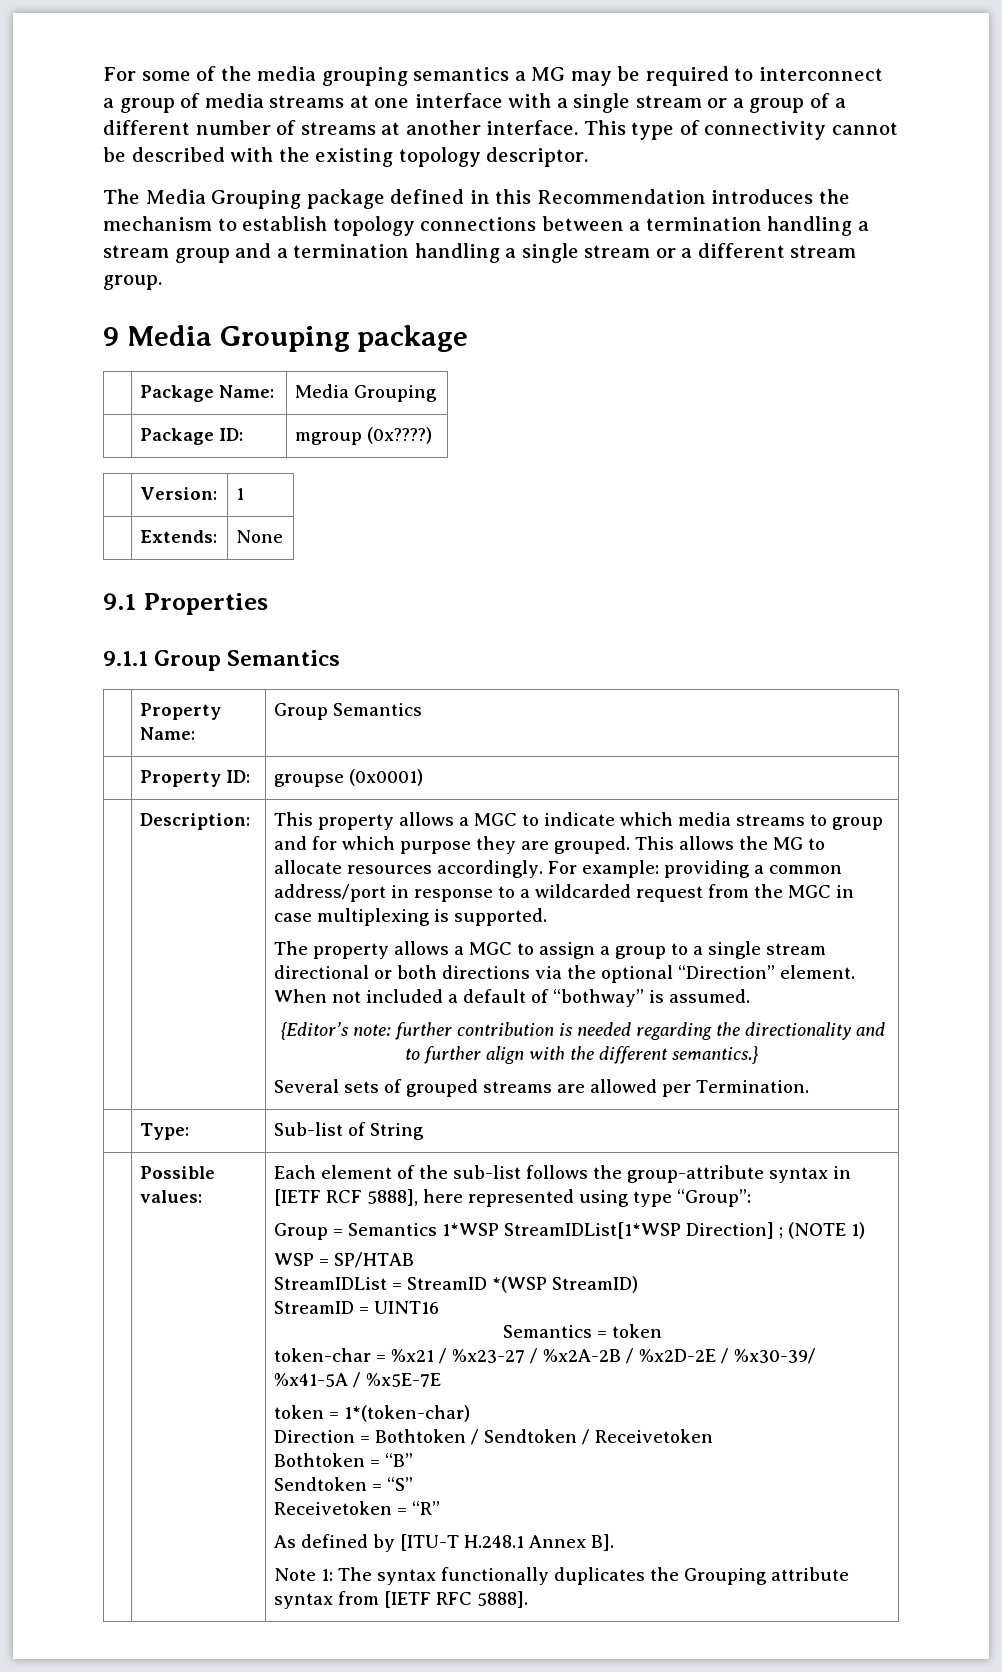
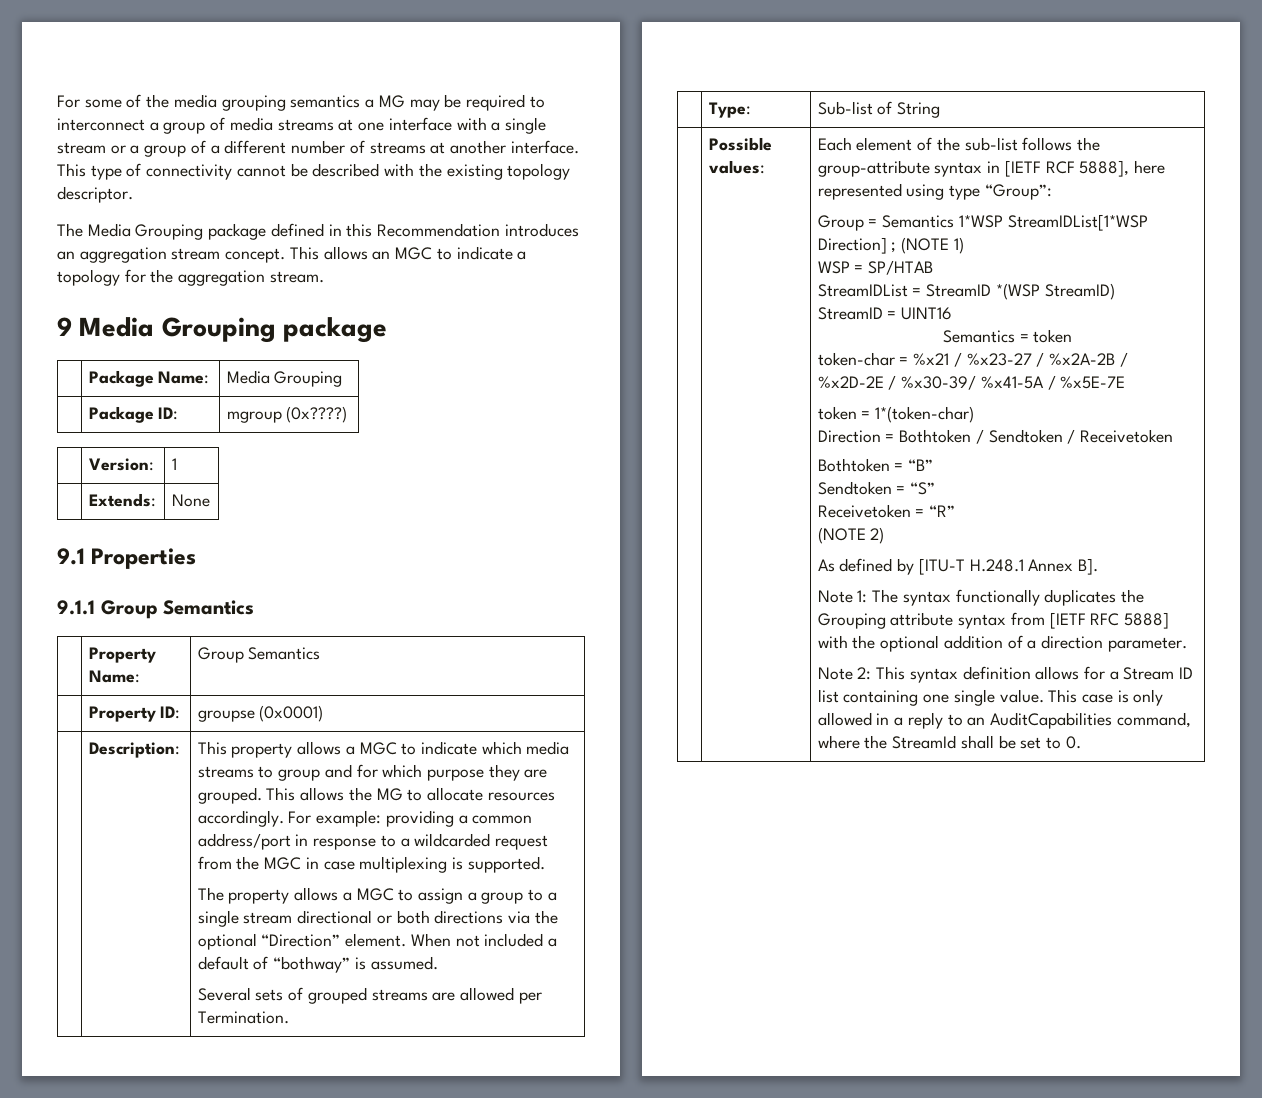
- The Media Grouping package defined in this Recommendation introduces the mechanism to establish topology connections between a termination handling a stream group and a termination handling a single stream or a different stream group.
+ The Media Grouping package defined in this Recommendation introduces an aggregation stream concept. This allows an MGC to indicate a topology for the aggregation stream.
- {Editor’s note: further contribution is needed regarding the directionality and to further align with the different semantics.}
+ (NOTE 2)
- Note 1: The syntax functionally duplicates the Grouping attribute syntax from [IETF RFC 5888].
+ Note 1: The syntax functionally duplicates the Grouping attribute syntax from [IETF RFC 5888] with the optional addition of a direction parameter.
+ Note 2: This syntax definition allows for a Stream ID list containing one single value. This case is only allowed in a reply to an AuditCapabilities command, where the StreamId shall be set to 0.

